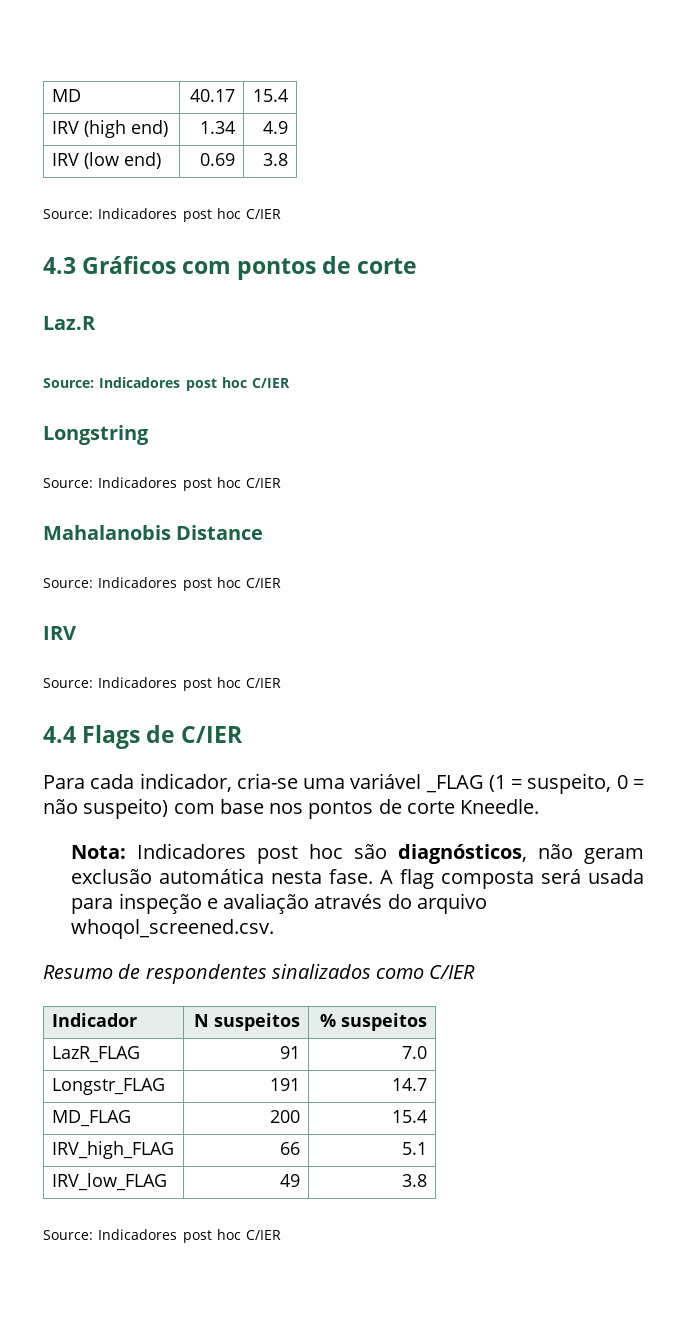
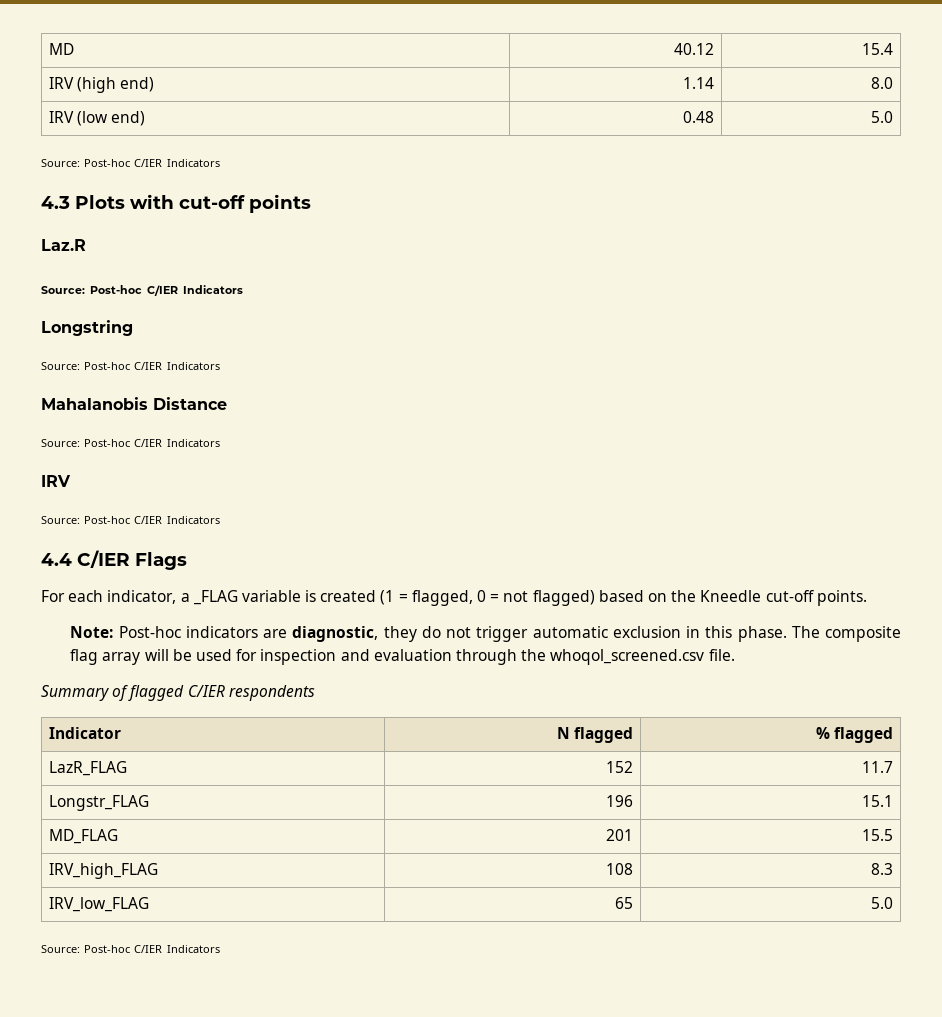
- MD | 40.17 | 15.4
+ MD | 40.12 | 15.4
- IRV (high end) | 1.34 | 4.9
+ IRV (high end) | 1.14 | 8.0
- IRV (low end) | 0.69 | 3.8
- Source: Indicadores post hoc C/IER
+ IRV (low end) | 0.48 | 5.0
+ Source: Post-hoc C/IER Indicators
- 4.3 Gráficos com pontos de corte
+ 4.3 Plots with cut-off points
  Laz.R
- Source: Indicadores post hoc C/IER
+ Source: Post-hoc C/IER Indicators
  Longstring
- Source: Indicadores post hoc C/IER
+ Source: Post-hoc C/IER Indicators
  Mahalanobis Distance
- Source: Indicadores post hoc C/IER
+ Source: Post-hoc C/IER Indicators
  IRV
- Source: Indicadores post hoc C/IER
+ Source: Post-hoc C/IER Indicators
- 4.4 Flags de C/IER
- Para cada indicador, cria-se uma variável _FLAG (1 = suspeito, 0 = não suspeito) com base nos pontos de corte Kneedle.
- Nota: Indicadores post hoc são diagnósticos, não geram exclusão automática nesta fase. A flag composta será usada para inspeção e avaliação através do arquivo whoqol_screened.csv.
- Resumo de respondentes sinalizados como C/IER
- Indicador | N suspeitos | % suspeitos
+ 4.4 C/IER Flags
+ For each indicator, a _FLAG variable is created (1 = flagged, 0 = not flagged) based on the Kneedle cut-off points.
+ Note: Post-hoc indicators are diagnostic, they do not trigger automatic exclusion in this phase. The composite flag array will be used for inspection and evaluation through the whoqol_screened.csv file.
+ Summary of flagged C/IER respondents
+ Indicator | N flagged | % flagged
- LazR_FLAG | 91 | 7.0
+ LazR_FLAG | 152 | 11.7
- Longstr_FLAG | 191 | 14.7
+ Longstr_FLAG | 196 | 15.1
- MD_FLAG | 200 | 15.4
+ MD_FLAG | 201 | 15.5
- IRV_high_FLAG | 66 | 5.1
+ IRV_high_FLAG | 108 | 8.3
- IRV_low_FLAG | 49 | 3.8
- Source: Indicadores post hoc C/IER
+ IRV_low_FLAG | 65 | 5.0
+ Source: Post-hoc C/IER Indicators

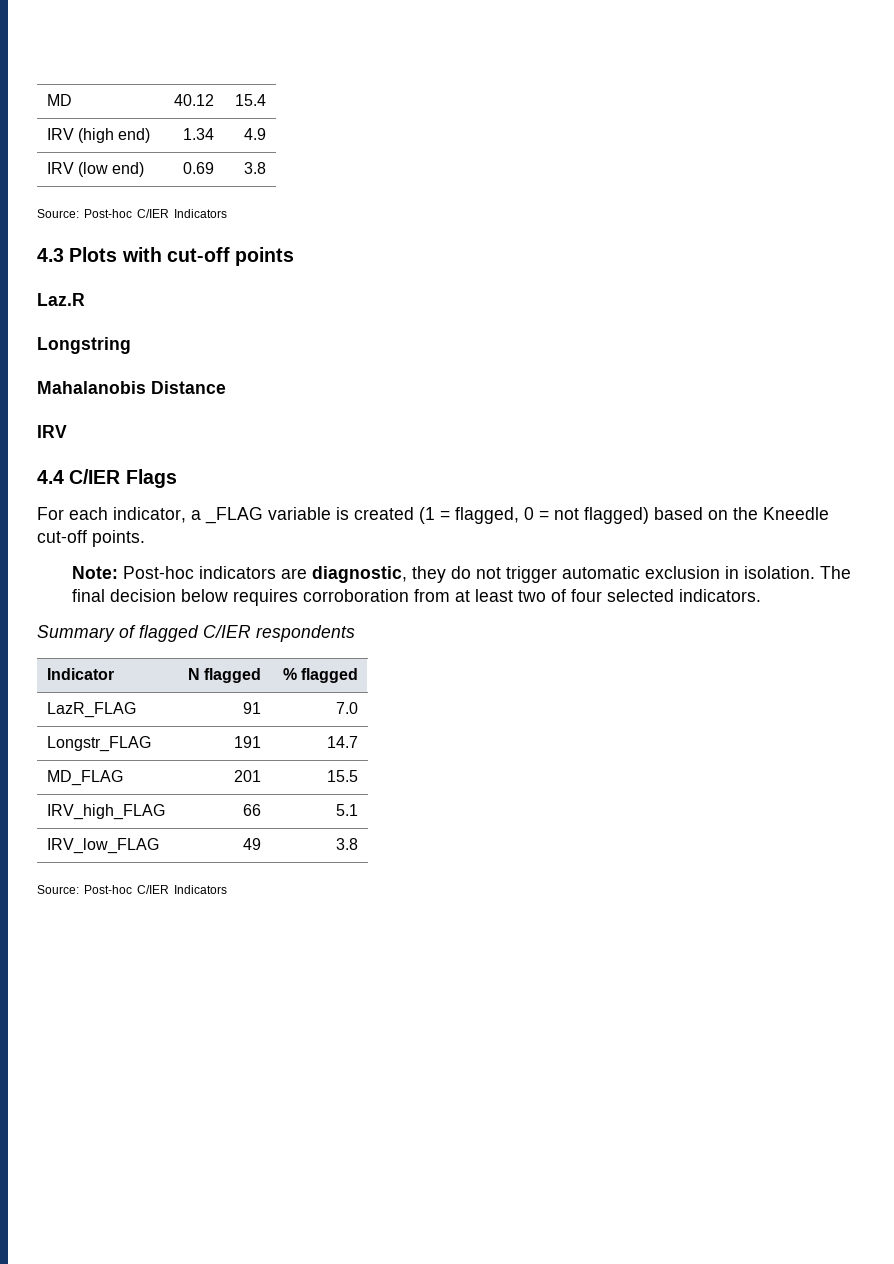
- IRV (high end) | 1.14 | 8.0
+ IRV (high end) | 1.34 | 4.9
- IRV (low end) | 0.48 | 5.0
+ IRV (low end) | 0.69 | 3.8
  Laz.R
- Source: Post-hoc C/IER Indicators
  Longstring
- Source: Post-hoc C/IER Indicators
  Mahalanobis Distance
- Source: Post-hoc C/IER Indicators
  IRV
- Source: Post-hoc C/IER Indicators
- Note: Post-hoc indicators are diagnostic, they do not trigger automatic exclusion in this phase. The composite flag array will be used for inspection and evaluation through the whoqol_screened.csv file.
+ Note: Post-hoc indicators are diagnostic, they do not trigger automatic exclusion in isolation. The final decision below requires corroboration from at least two of four selected indicators.
- LazR_FLAG | 152 | 11.7
+ LazR_FLAG | 91 | 7.0
- Longstr_FLAG | 196 | 15.1
+ Longstr_FLAG | 191 | 14.7
- IRV_high_FLAG | 108 | 8.3
+ IRV_high_FLAG | 66 | 5.1
- IRV_low_FLAG | 65 | 5.0
+ IRV_low_FLAG | 49 | 3.8

